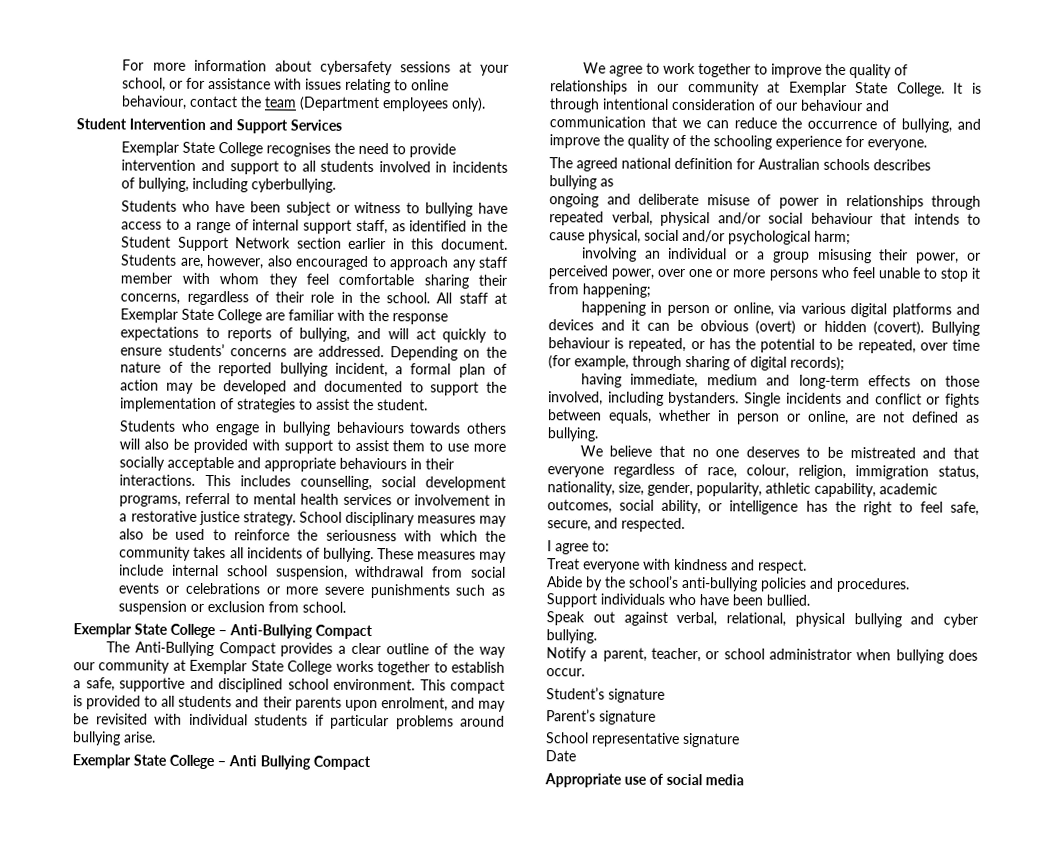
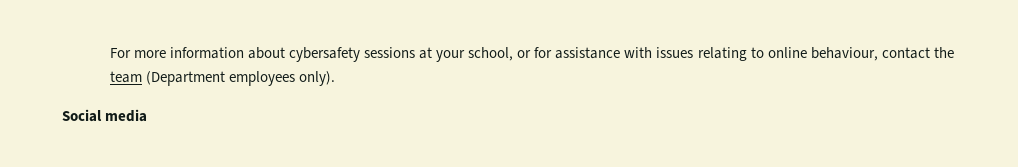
- Student Intervention and Support Services
- Exemplar State College recognises the need to provide intervention and support to all students involved in incidents of bullying, including cyberbullying.
- Students who have been subject or witness to bullying have access to a range of internal support staff, as identified in the Student Support Network section earlier in this document. Students are, however, also encouraged to approach any staff member with whom they feel comfortable sharing their concerns, regardless of their role in the school. All staff at Exemplar State College are familiar with the response expectations to reports of bullying, and will act quickly to ensure students’ concerns are addressed. Depending on the nature of the reported bullying incident, a formal plan of action may be developed and documented to support the implementation of strategies to assist the student.
- Students who engage in bullying behaviours towards others will also be provided with support to assist them to use more socially acceptable and appropriate behaviours in their interactions. This includes counselling, social development programs, referral to mental health services or involvement in a restorative justice strategy. School disciplinary measures may also be used to reinforce the seriousness with which the community takes all incidents of bullying. These measures may include internal school suspension, withdrawal from social events or celebrations or more severe punishments such as suspension or exclusion from school.
- Exemplar State College – Anti-Bullying Compact
- The Anti-Bullying Compact provides a clear outline of the way our community at Exemplar State College works together to establish a safe, supportive and disciplined school environment. This compact is provided to all students and their parents upon enrolment, and may be revisited with individual students if particular problems around bullying arise.
- Exemplar State College – Anti Bullying Compact
- We agree to work together to improve the quality of relationships in our community at Exemplar State College. It is through intentional consideration of our behaviour and communication that we can reduce the occurrence of bullying, and improve the quality of the schooling experience for everyone.
- The agreed national definition for Australian schools describes bullying as
- ongoing and deliberate misuse of power in relationships through repeated verbal, physical and/or social behaviour that intends to cause physical, social and/or psychological harm;
- involving an individual or a group misusing their power, or perceived power, over one or more persons who feel unable to stop it from happening;
- happening in person or online, via various digital platforms and devices and it can be obvious (overt) or hidden (covert). Bullying behaviour is repeated, or has the potential to be repeated, over time (for example, through sharing of digital records);
- having immediate, medium and long-term effects on those involved, including bystanders. Single incidents and conflict or fights between equals, whether in person or online, are not defined as bullying.
- We believe that no one deserves to be mistreated and that everyone regardless of race, colour, religion, immigration status, nationality, size, gender, popularity, athletic capability, academic outcomes, social ability, or intelligence has the right to feel safe, secure, and respected.
- I agree to:
- Treat everyone with kindness and respect.
- Abide by the school’s anti-bullying policies and procedures.
- Support individuals who have been bullied.
- Speak out against verbal, relational, physical bullying and cyber bullying.
- Notify a parent, teacher, or school administrator when bullying does occur.
- Student’s signature
- Parent’s signature
- School representative signature
- Date
- Appropriate use of social media
+ Social media

